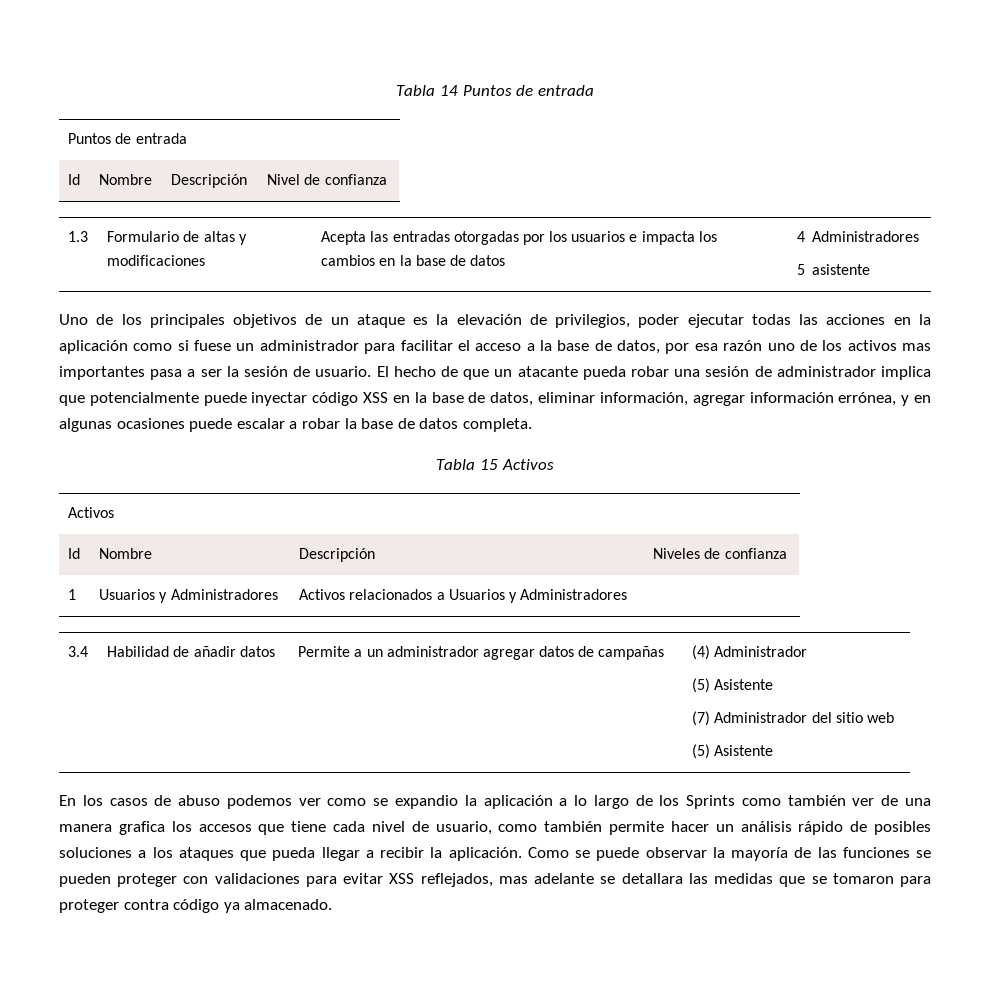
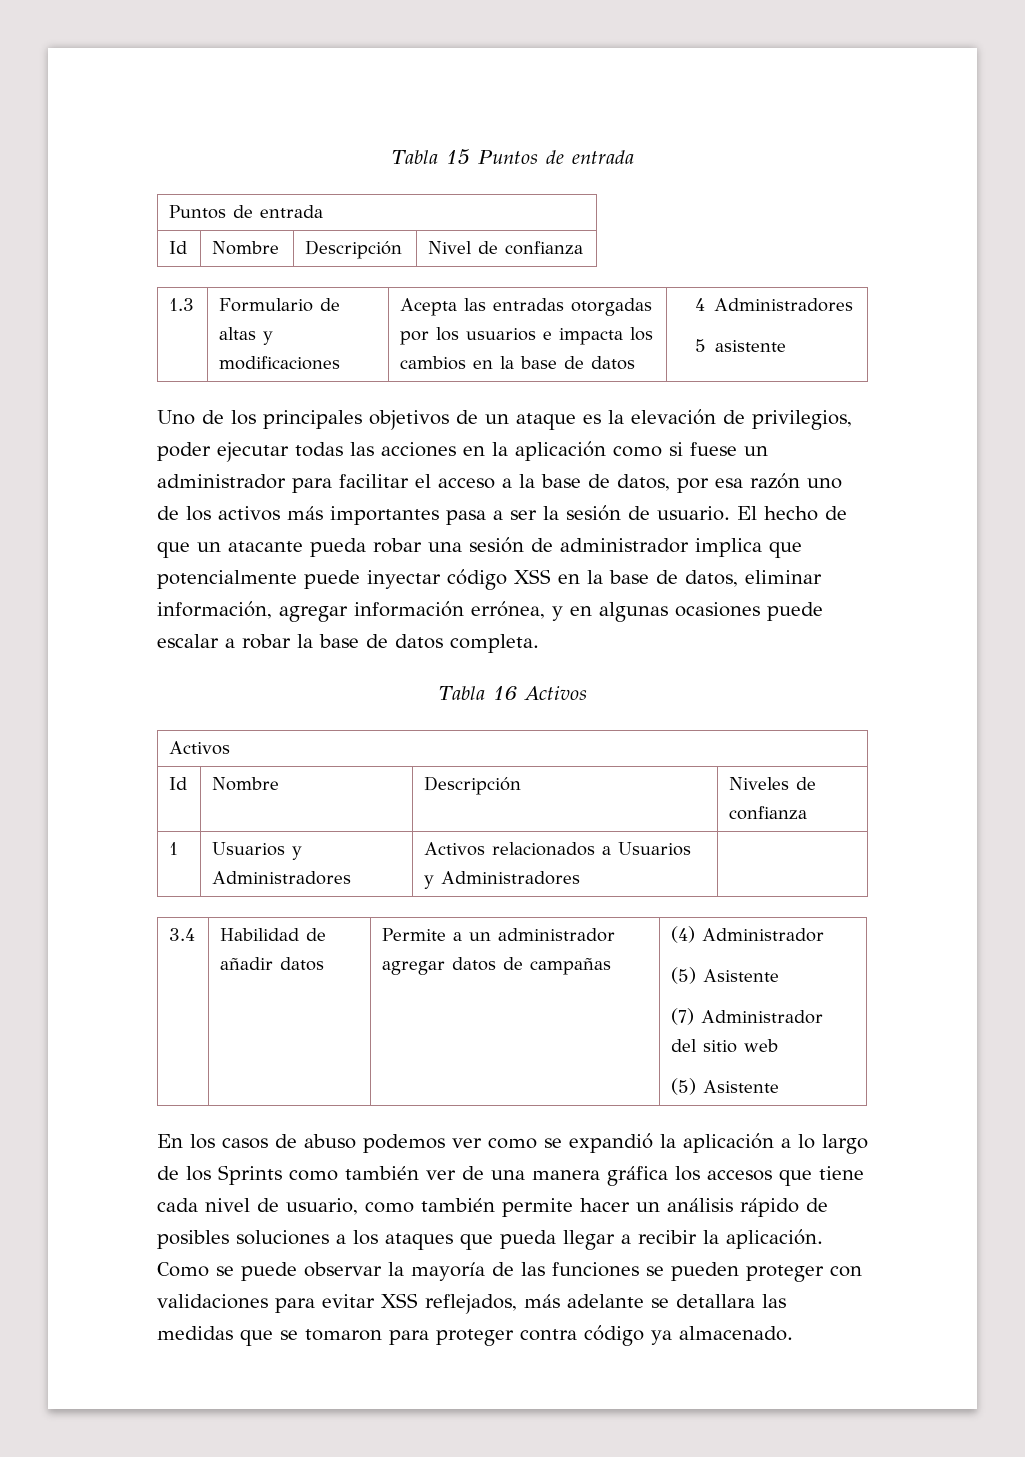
- Tabla 14 Puntos de entrada
+ Tabla 15 Puntos de entrada
- Uno de los principales objetivos de un ataque es la elevación de privilegios, poder ejecutar todas las acciones en la aplicación como si fuese un administrador para facilitar el acceso a la base de datos, por esa razón uno de los activos mas importantes pasa a ser la sesión de usuario.
+ Uno de los principales objetivos de un ataque es la elevación de privilegios, poder ejecutar todas las acciones en la aplicación como si fuese un administrador para facilitar el acceso a la base de datos, por esa razón uno de los activos más importantes pasa a ser la sesión de usuario.
- Tabla 15 Activos
+ Tabla 16 Activos
- En los casos de abuso podemos ver como se expandio la aplicación a lo largo de los Sprints como también ver de una manera grafica los accesos que tiene cada nivel de usuario, como también permite hacer un análisis rápido de posibles soluciones a los ataques que pueda llegar a recibir la aplicación.
+ En los casos de abuso podemos ver como se expandió la aplicación a lo largo de los Sprints como también ver de una manera gráfica los accesos que tiene cada nivel de usuario, como también permite hacer un análisis rápido de posibles soluciones a los ataques que pueda llegar a recibir la aplicación.
- Como se puede observar la mayoría de las funciones se pueden proteger con validaciones para evitar XSS reflejados, mas adelante se detallara las medidas que se tomaron para proteger contra código ya almacenado.
+ Como se puede observar la mayoría de las funciones se pueden proteger con validaciones para evitar XSS reflejados, más adelante se detallara las medidas que se tomaron para proteger contra código ya almacenado.

